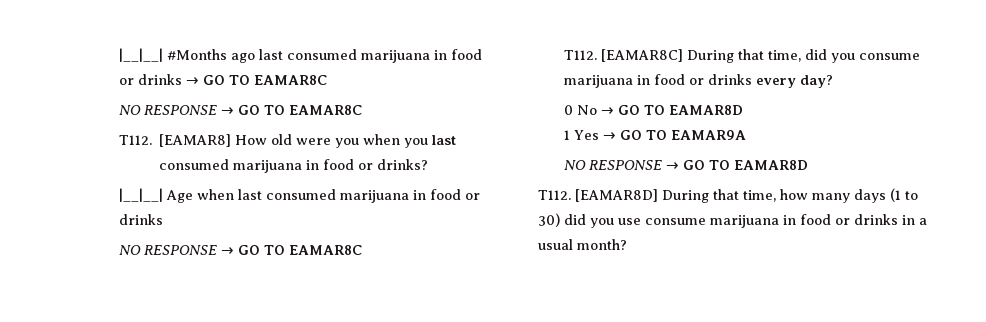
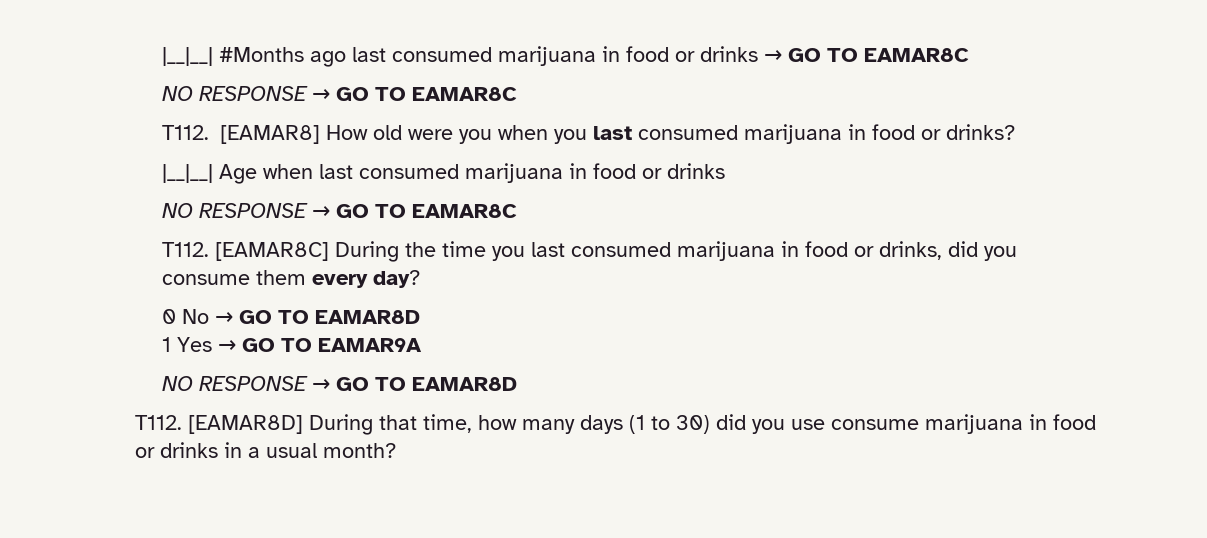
- [EAMAR8C] During that time, did you consume marijuana in food or drinks every day?
+ [EAMAR8C] During the time you last consumed marijuana in food or drinks, did you consume them every day?

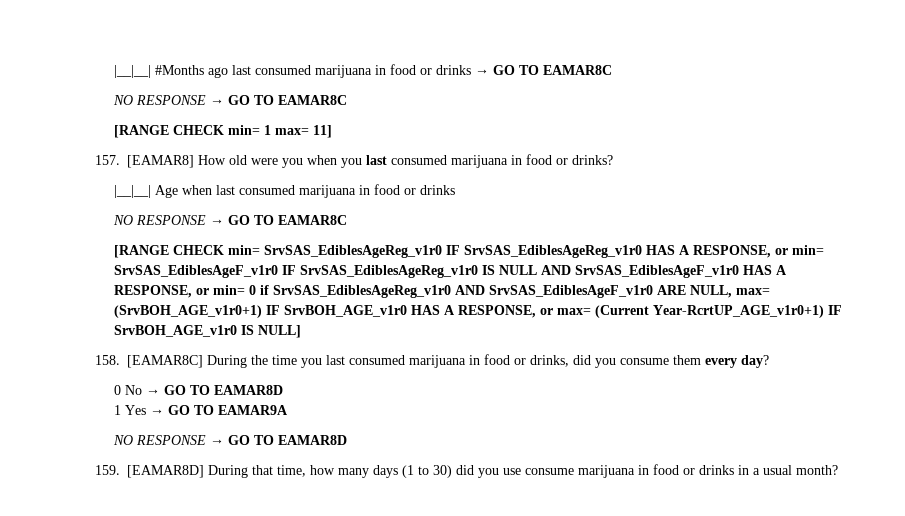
- T112. [EAMAR8] How old were you when you last consumed marijuana in food or drinks?
+ [RANGE CHECK min= 1 max= 11]
+ 157. [EAMAR8] How old were you when you last consumed marijuana in food or drinks?
- T112. [EAMAR8C] During the time you last consumed marijuana in food or drinks, did you consume them every day?
+ [RANGE CHECK min= SrvSAS_EdiblesAgeReg_v1r0 IF SrvSAS_EdiblesAgeReg_v1r0 HAS A RESPONSE, or min= SrvSAS_EdiblesAgeF_v1r0 IF SrvSAS_EdiblesAgeReg_v1r0 IS NULL AND SrvSAS_EdiblesAgeF_v1r0 HAS A RESPONSE, or min= 0 if SrvSAS_EdiblesAgeReg_v1r0 AND SrvSAS_EdiblesAgeF_v1r0 ARE NULL, max= (SrvBOH_AGE_v1r0+1) IF SrvBOH_AGE_v1r0 HAS A RESPONSE, or max= (Current Year-RcrtUP_AGE_v1r0+1) IF SrvBOH_AGE_v1r0 IS NULL]
+ 158. [EAMAR8C] During the time you last consumed marijuana in food or drinks, did you consume them every day?
- T112. [EAMAR8D] During that time, how many days (1 to 30) did you use consume marijuana in food or drinks in a usual month?
+ 159. [EAMAR8D] During that time, how many days (1 to 30) did you use consume marijuana in food or drinks in a usual month?

